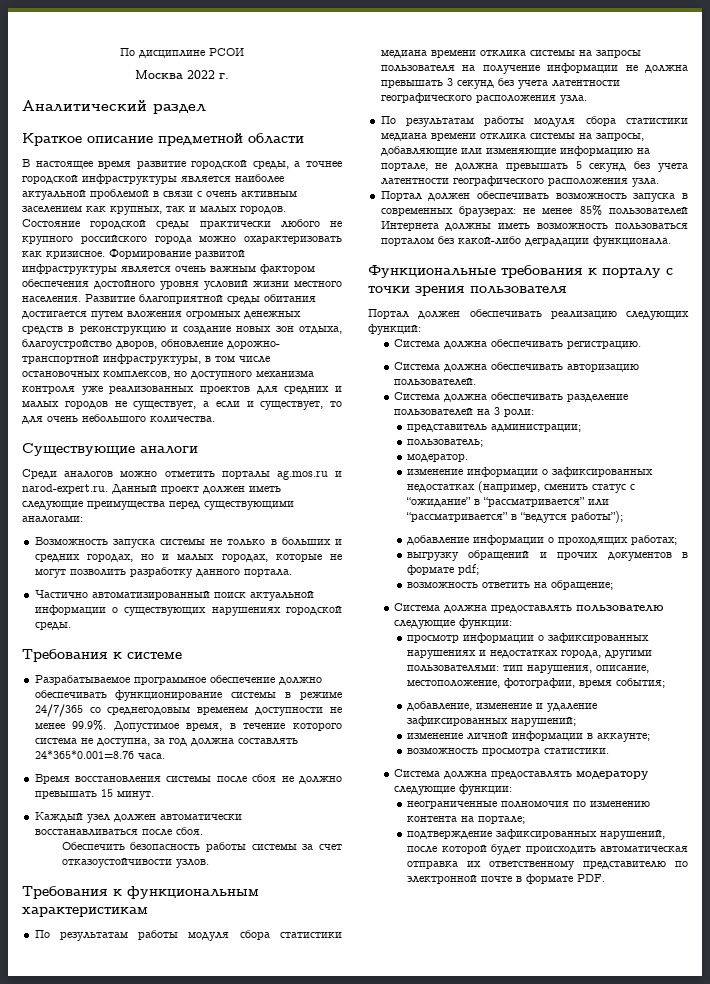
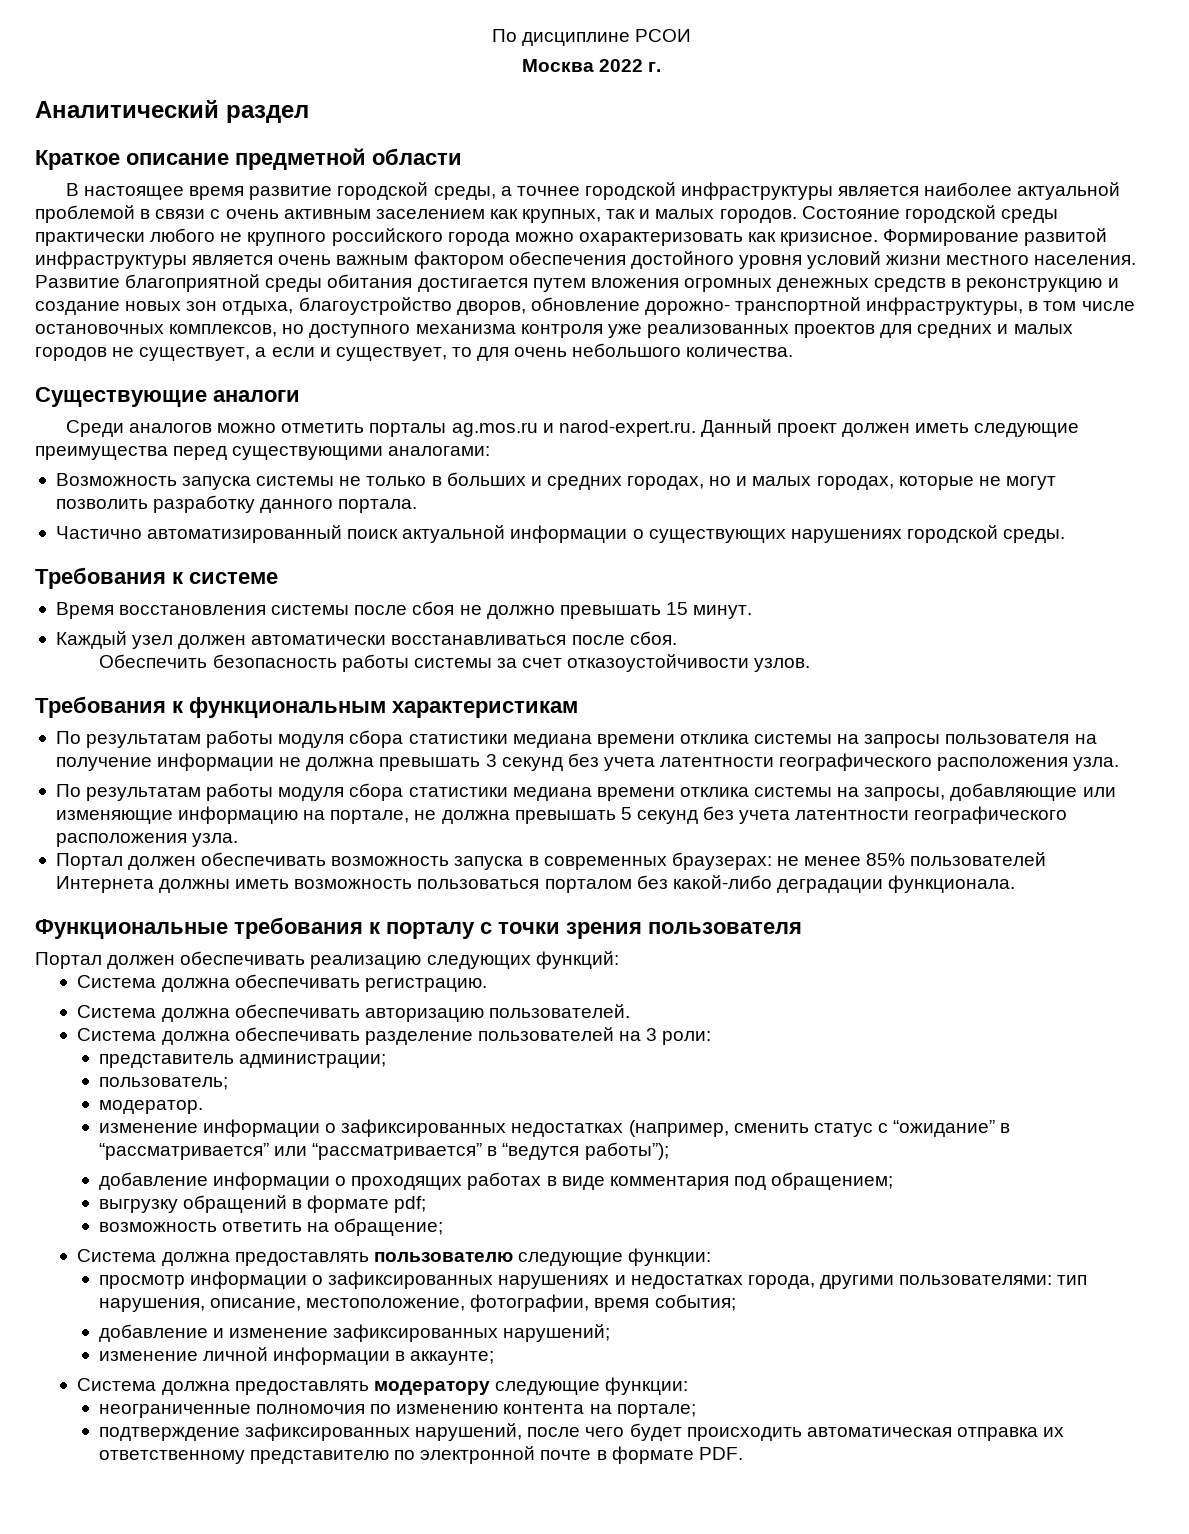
- Разрабатываемое программное обеспечение должно обеспечивать функционирование системы в режиме 24/7/365 со среднегодовым временем доступности не менее 99.9%. Допустимое время, в течение которого система не доступна, за год должна составлять 24*365*0.001=8.76 часа.
- добавление информации о проходящих работах;
+ добавление информации о проходящих работах в виде комментария под обращением;
- выгрузку обращений и прочих документов в формате pdf;
+ выгрузку обращений в формате pdf;
- добавление, изменение и удаление зафиксированных нарушений;
+ добавление и изменение зафиксированных нарушений;
- возможность просмотра статистики.
- подтверждение зафиксированных нарушений, после которой будет происходить автоматическая отправка их ответственному представителю по электронной почте в формате PDF.
+ подтверждение зафиксированных нарушений, после чего будет происходить автоматическая отправка их ответственному представителю по электронной почте в формате PDF.

